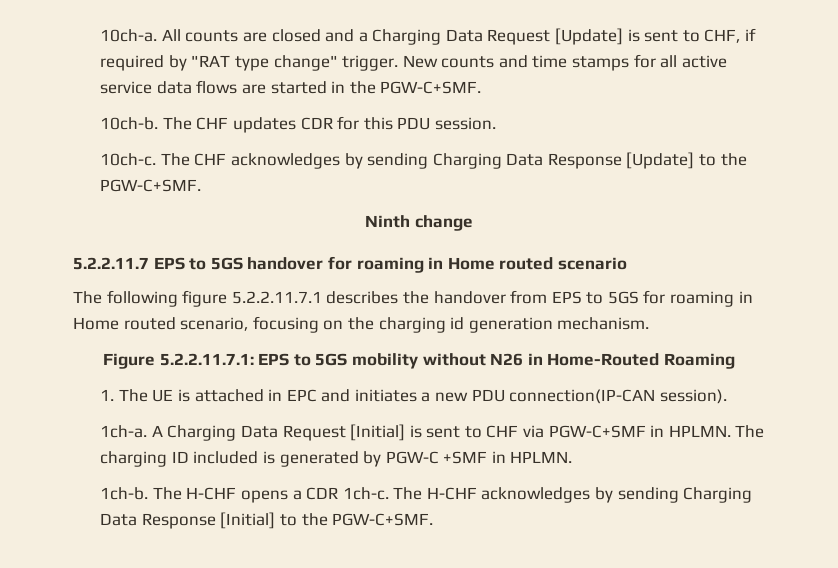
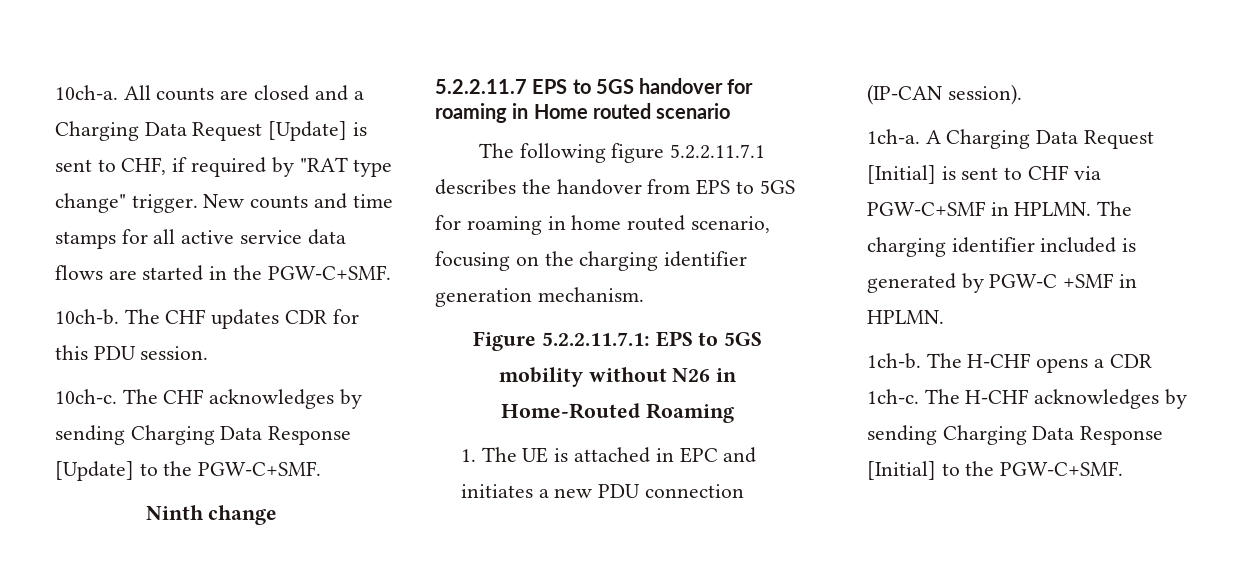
- The following figure 5.2.2.11.7.1 describes the handover from EPS to 5GS for roaming in Home routed scenario, focusing on the charging id generation mechanism.
+ The following figure 5.2.2.11.7.1 describes the handover from EPS to 5GS for roaming in home routed scenario, focusing on the charging identifier generation mechanism.
- 1. The UE is attached in EPC and initiates a new PDU connection(IP-CAN session).
+ 1. The UE is attached in EPC and initiates a new PDU connection (IP-CAN session).
- The charging ID included is generated by PGW-C +SMF in HPLMN.
+ The charging identifier included is generated by PGW-C +SMF in HPLMN.

